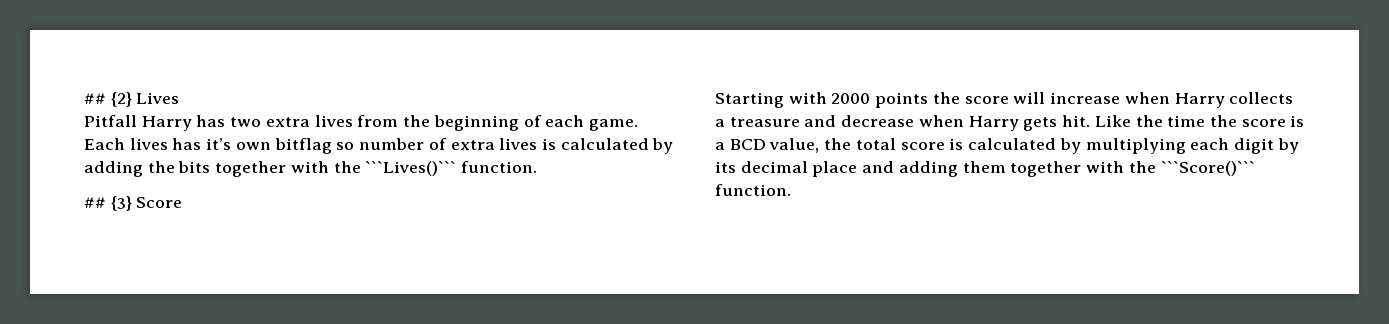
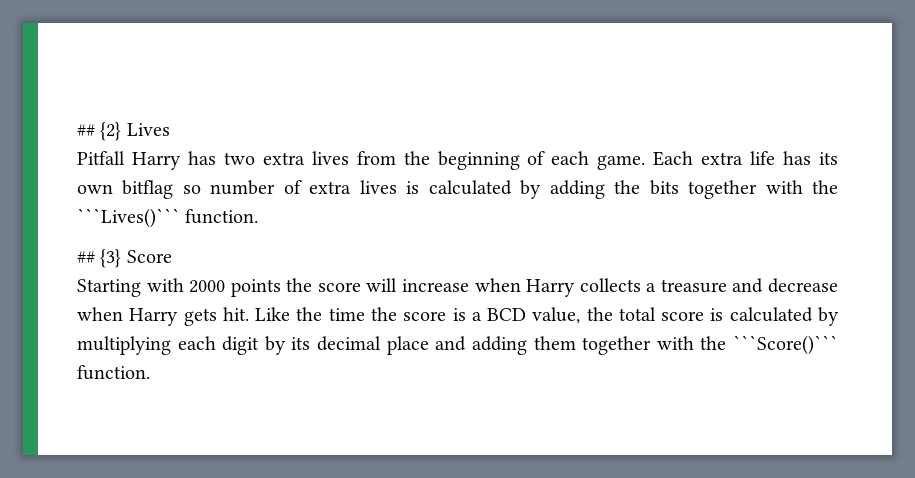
- Each lives has it’s own bitflag so number of extra lives is calculated by adding the bits together with the ```Lives()``` function.
+ Each extra life has its own bitflag so number of extra lives is calculated by adding the bits together with the ```Lives()``` function.

